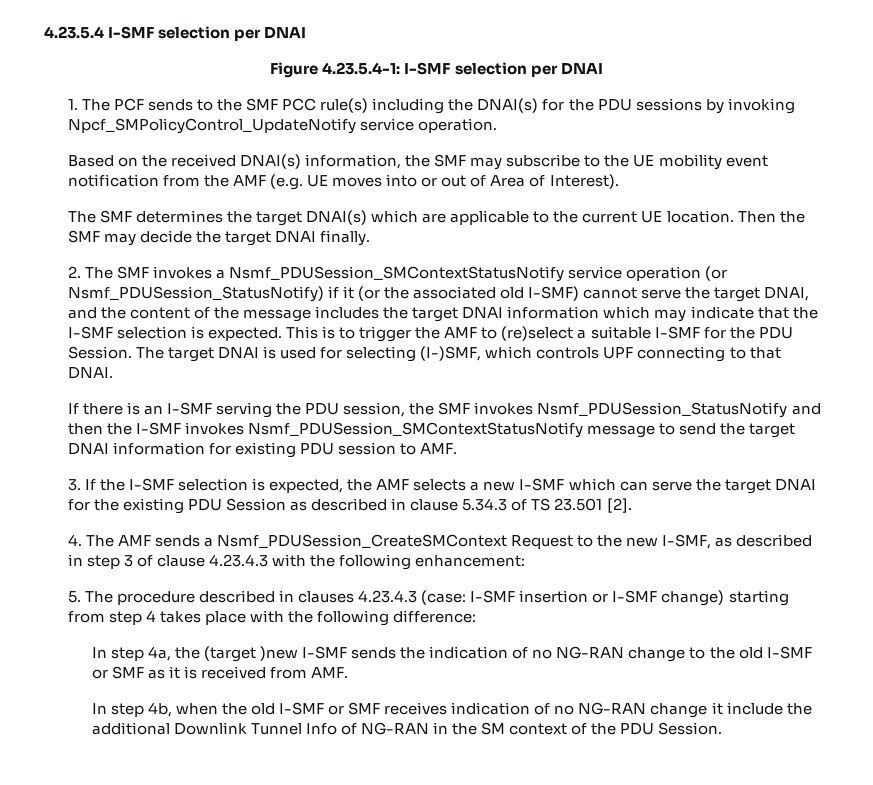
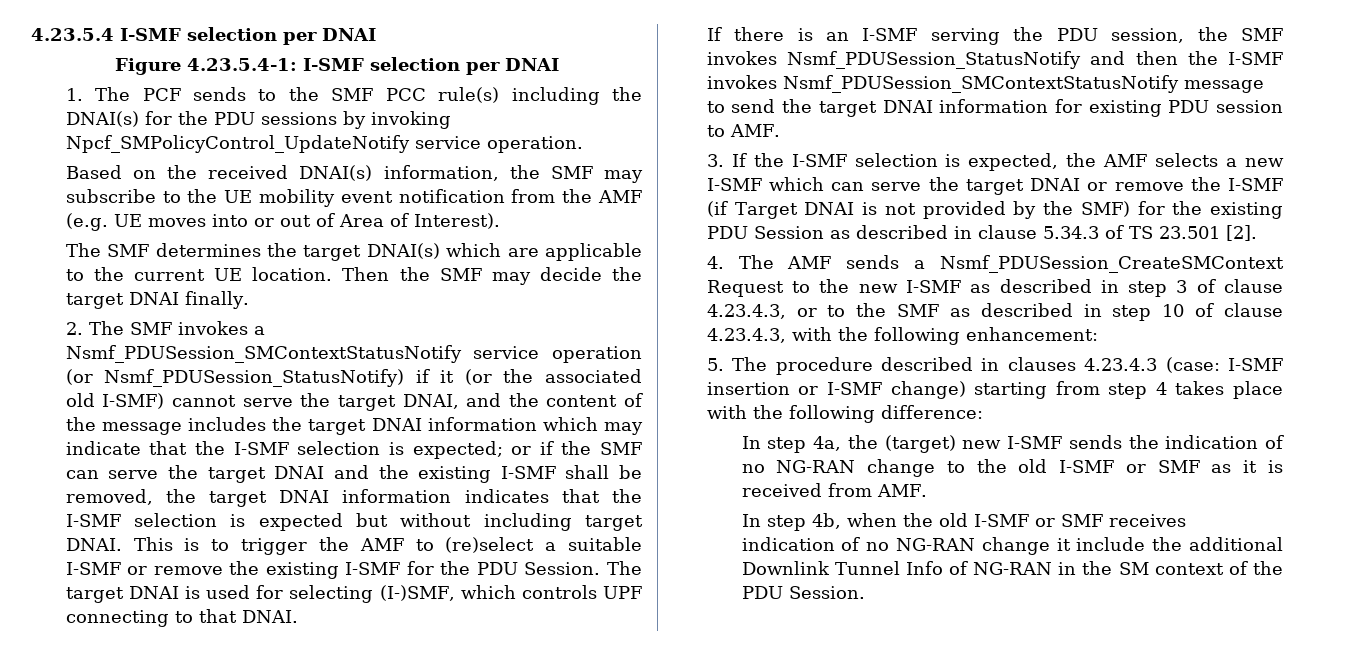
- 2. The SMF invokes a Nsmf_PDUSession_SMContextStatusNotify service operation (or Nsmf_PDUSession_StatusNotify) if it (or the associated old I-SMF) cannot serve the target DNAI, and the content of the message includes the target DNAI information which may indicate that the I-SMF selection is expected.
+ 2. The SMF invokes a Nsmf_PDUSession_SMContextStatusNotify service operation (or Nsmf_PDUSession_StatusNotify) if it (or the associated old I-SMF) cannot serve the target DNAI, and the content of the message includes the target DNAI information which may indicate that the I-SMF selection is expected; or if the SMF can serve the target DNAI and the existing I-SMF shall be removed, the target DNAI information indicates that the I-SMF selection is expected but without including target DNAI.
- This is to trigger the AMF to (re)select a suitable I-SMF for the PDU Session.
+ This is to trigger the AMF to (re)select a suitable I-SMF or remove the existing I-SMF for the PDU Session.
- 3. If the I-SMF selection is expected, the AMF selects a new I-SMF which can serve the target DNAI for the existing PDU Session as described in clause 5.34.3 of TS 23.501 [2].
+ 3. If the I-SMF selection is expected, the AMF selects a new I-SMF which can serve the target DNAI or remove the I-SMF (if Target DNAI is not provided by the SMF) for the existing PDU Session as described in clause 5.34.3 of TS 23.501 [2].
- 4. The AMF sends a Nsmf_PDUSession_CreateSMContext Request to the new I-SMF, as described in step 3 of clause 4.23.4.3 with the following enhancement:
+ 4. The AMF sends a Nsmf_PDUSession_CreateSMContext Request to the new I-SMF as described in step 3 of clause 4.23.4.3, or to the SMF as described in step 10 of clause 4.23.4.3, with the following enhancement:
- In step 4a, the (target )new I-SMF sends the indication of no NG-RAN change to the old I-SMF or SMF as it is received from AMF.
+ In step 4a, the (target) new I-SMF sends the indication of no NG-RAN change to the old I-SMF or SMF as it is received from AMF.

